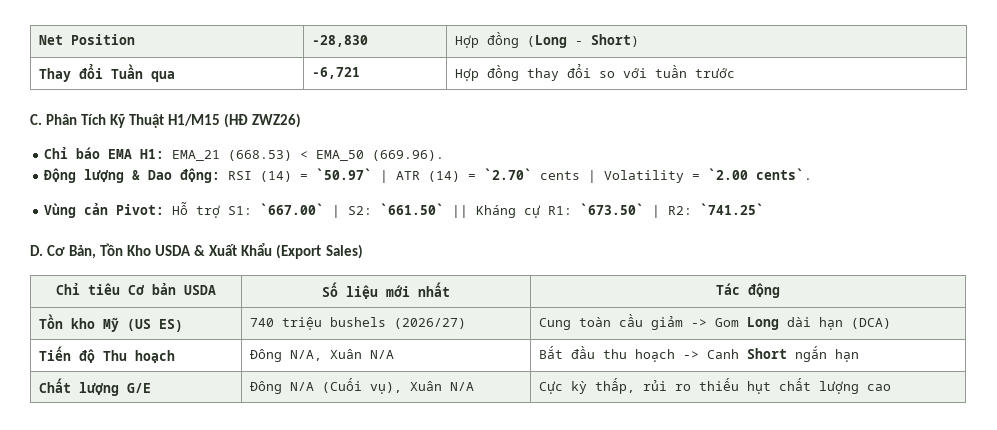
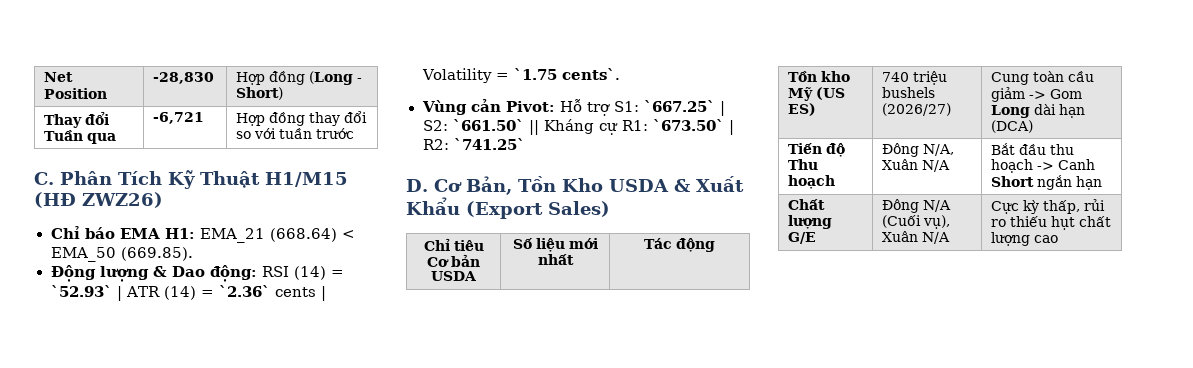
- Chỉ báo EMA H1: EMA_21 (668.53) < EMA_50 (669.96).
+ Chỉ báo EMA H1: EMA_21 (668.64) < EMA_50 (669.85).
- Động lượng & Dao động: RSI (14) = `50.97` | ATR (14) = `2.70` cents | Volatility = `2.00 cents`.
+ Động lượng & Dao động: RSI (14) = `52.93` | ATR (14) = `2.36` cents | Volatility = `1.75 cents`.
- Vùng cản Pivot: Hỗ trợ S1: `667.00` | S2: `661.50` || Kháng cự R1: `673.50` | R2: `741.25`
+ Vùng cản Pivot: Hỗ trợ S1: `667.25` | S2: `661.50` || Kháng cự R1: `673.50` | R2: `741.25`

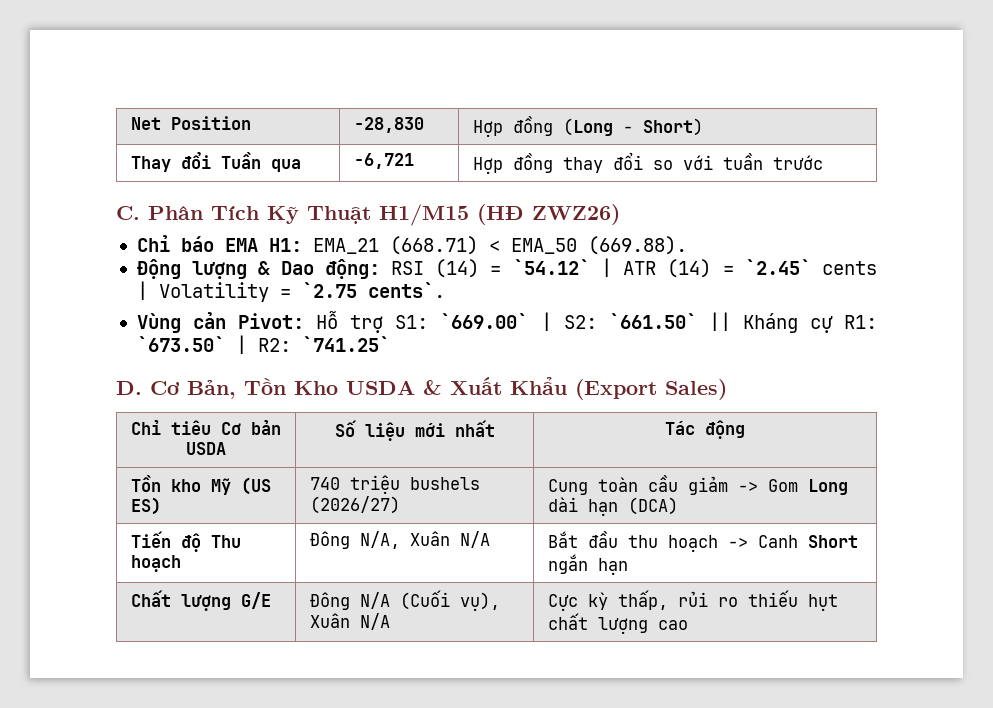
- Chỉ báo EMA H1: EMA_21 (668.64) < EMA_50 (669.85).
+ Chỉ báo EMA H1: EMA_21 (668.71) < EMA_50 (669.88).
- Động lượng & Dao động: RSI (14) = `52.93` | ATR (14) = `2.36` cents | Volatility = `1.75 cents`.
+ Động lượng & Dao động: RSI (14) = `54.12` | ATR (14) = `2.45` cents | Volatility = `2.75 cents`.
- Vùng cản Pivot: Hỗ trợ S1: `667.25` | S2: `661.50` || Kháng cự R1: `673.50` | R2: `741.25`
+ Vùng cản Pivot: Hỗ trợ S1: `669.00` | S2: `661.50` || Kháng cự R1: `673.50` | R2: `741.25`

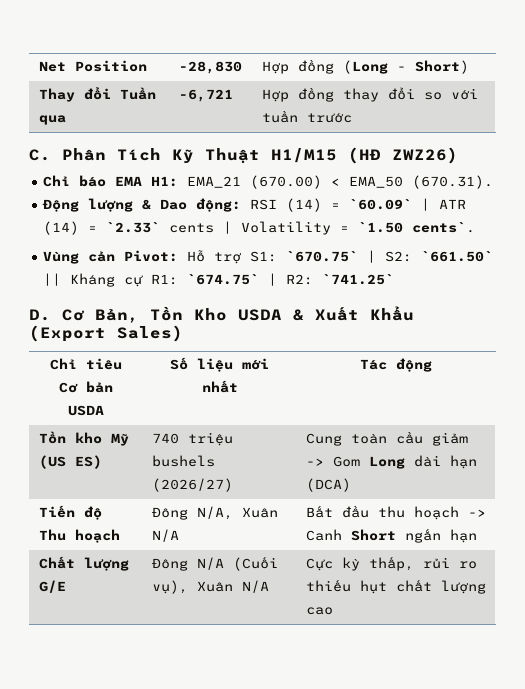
- Chỉ báo EMA H1: EMA_21 (668.71) < EMA_50 (669.88).
+ Chỉ báo EMA H1: EMA_21 (670.00) < EMA_50 (670.31).
- Động lượng & Dao động: RSI (14) = `54.12` | ATR (14) = `2.45` cents | Volatility = `2.75 cents`.
+ Động lượng & Dao động: RSI (14) = `60.09` | ATR (14) = `2.33` cents | Volatility = `1.50 cents`.
- Vùng cản Pivot: Hỗ trợ S1: `669.00` | S2: `661.50` || Kháng cự R1: `673.50` | R2: `741.25`
+ Vùng cản Pivot: Hỗ trợ S1: `670.75` | S2: `661.50` || Kháng cự R1: `674.75` | R2: `741.25`

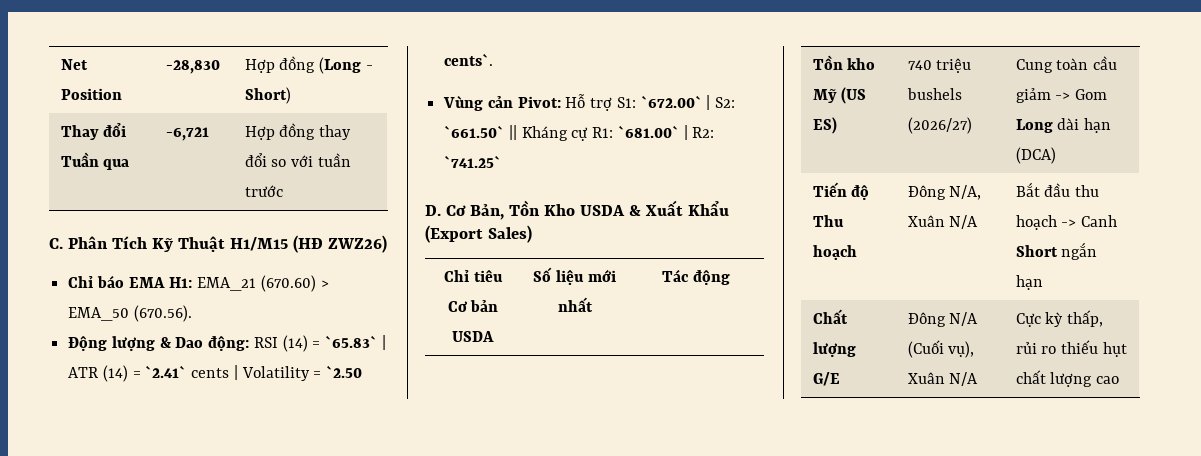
- Chỉ báo EMA H1: EMA_21 (670.00) < EMA_50 (670.31).
+ Chỉ báo EMA H1: EMA_21 (670.60) > EMA_50 (670.56).
- Động lượng & Dao động: RSI (14) = `60.09` | ATR (14) = `2.33` cents | Volatility = `1.50 cents`.
+ Động lượng & Dao động: RSI (14) = `65.83` | ATR (14) = `2.41` cents | Volatility = `2.50 cents`.
- Vùng cản Pivot: Hỗ trợ S1: `670.75` | S2: `661.50` || Kháng cự R1: `674.75` | R2: `741.25`
+ Vùng cản Pivot: Hỗ trợ S1: `672.00` | S2: `661.50` || Kháng cự R1: `681.00` | R2: `741.25`

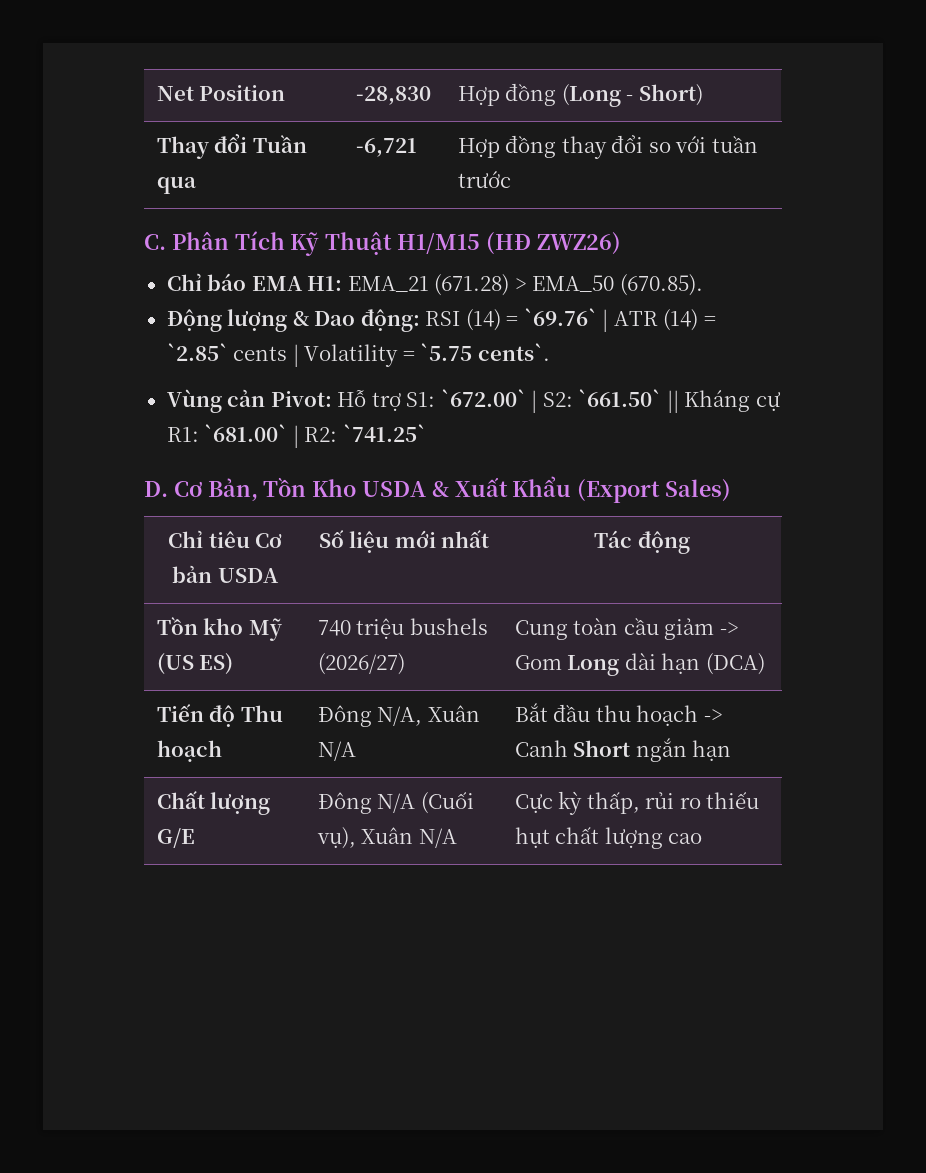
- Chỉ báo EMA H1: EMA_21 (670.60) > EMA_50 (670.56).
+ Chỉ báo EMA H1: EMA_21 (671.28) > EMA_50 (670.85).
- Động lượng & Dao động: RSI (14) = `65.83` | ATR (14) = `2.41` cents | Volatility = `2.50 cents`.
+ Động lượng & Dao động: RSI (14) = `69.76` | ATR (14) = `2.85` cents | Volatility = `5.75 cents`.

